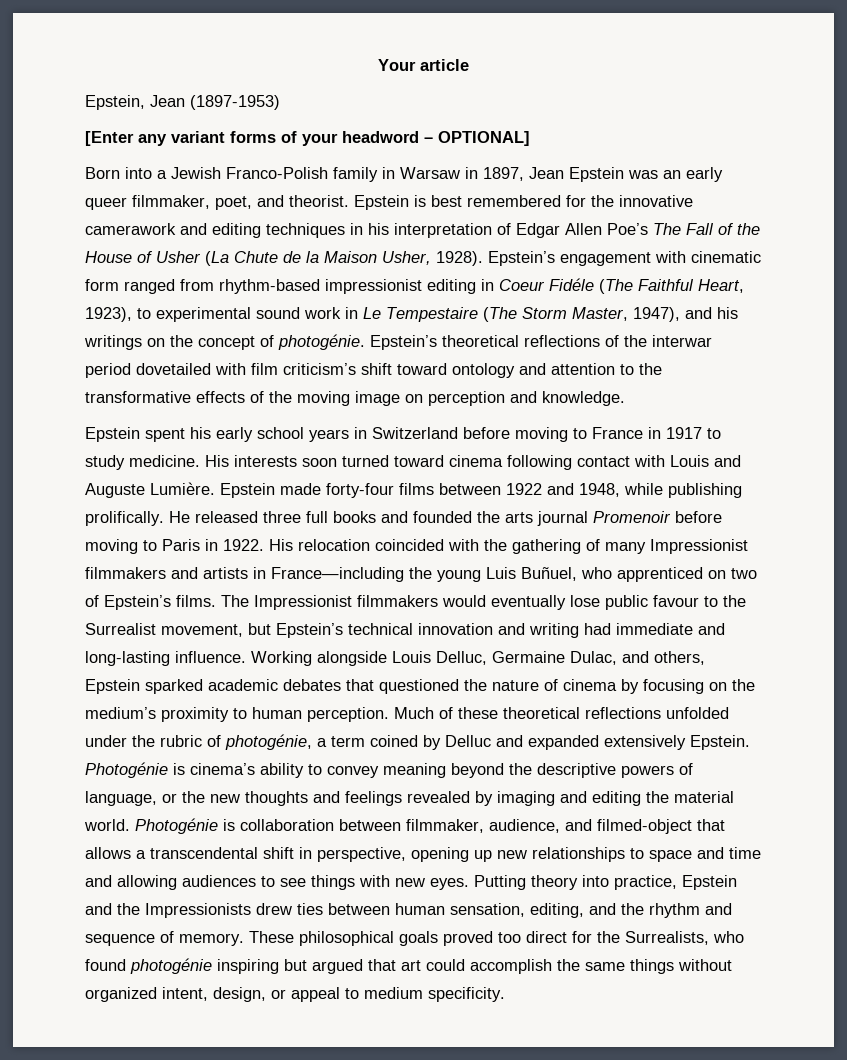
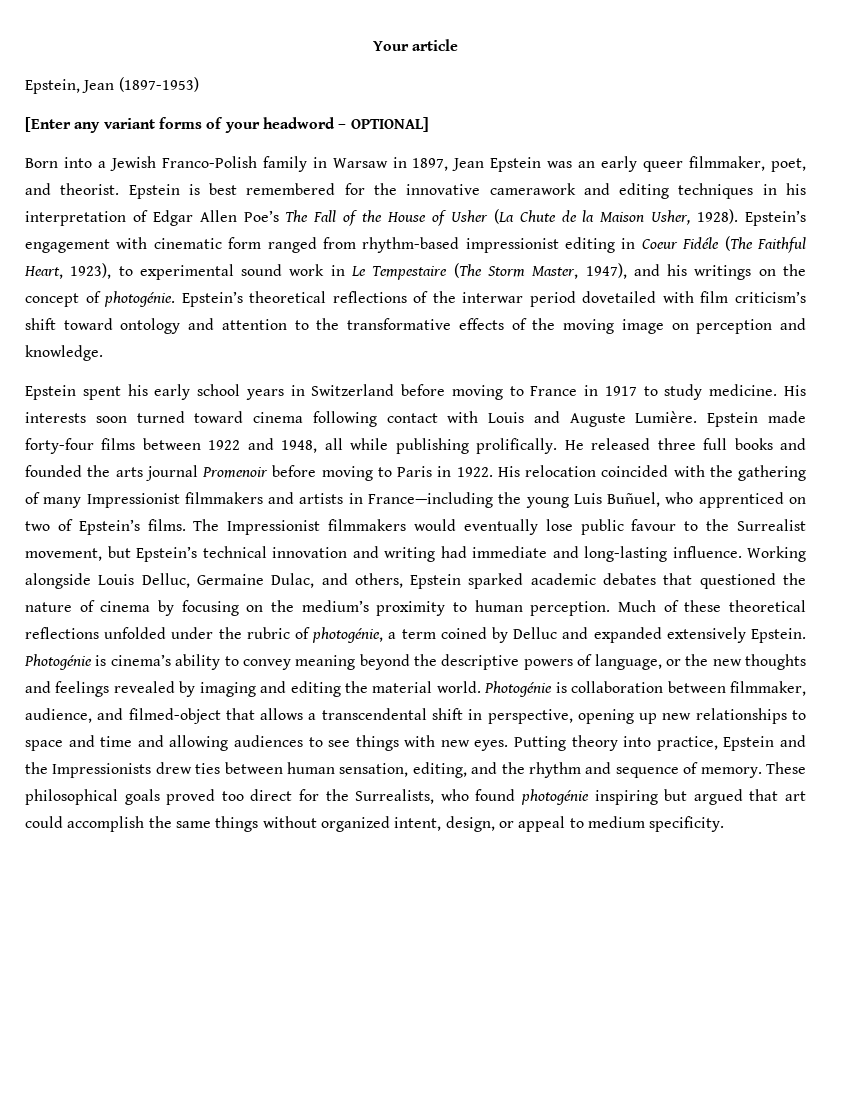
- Epstein made forty-four films between 1922 and 1948, while publishing prolifically.
+ Epstein made forty-four films between 1922 and 1948, all while publishing prolifically.

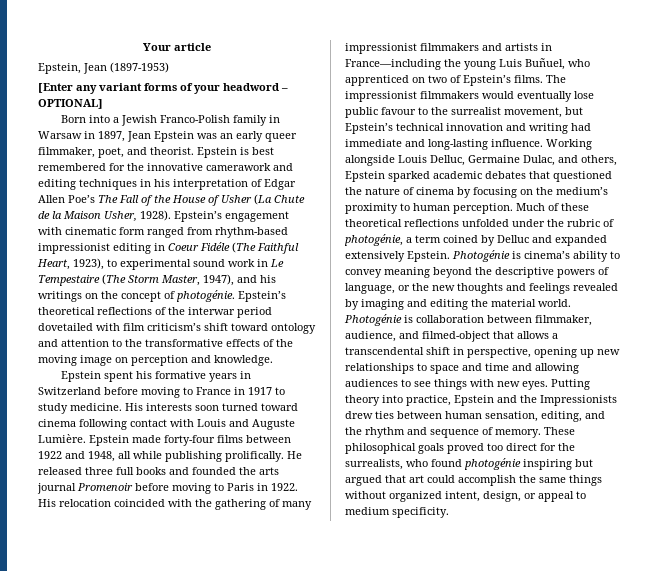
- Epstein spent his early school years in Switzerland before moving to France in 1917 to study medicine.
+ Epstein spent his formative years in Switzerland before moving to France in 1917 to study medicine.
- His relocation coincided with the gathering of many Impressionist filmmakers and artists in France—including the young Luis Buñuel, who apprenticed on two of Epstein’s films.
+ His relocation coincided with the gathering of many impressionist filmmakers and artists in France—including the young Luis Buñuel, who apprenticed on two of Epstein’s films.
- The Impressionist filmmakers would eventually lose public favour to the Surrealist movement, but Epstein’s technical innovation and writing had immediate and long-lasting influence.
+ The impressionist filmmakers would eventually lose public favour to the surrealist movement, but Epstein’s technical innovation and writing had immediate and long-lasting influence.
- These philosophical goals proved too direct for the Surrealists, who found photogénie inspiring but argued that art could accomplish the same things without organized intent, design, or appeal to medium specificity.
+ These philosophical goals proved too direct for the surrealists, who found photogénie inspiring but argued that art could accomplish the same things without organized intent, design, or appeal to medium specificity.

